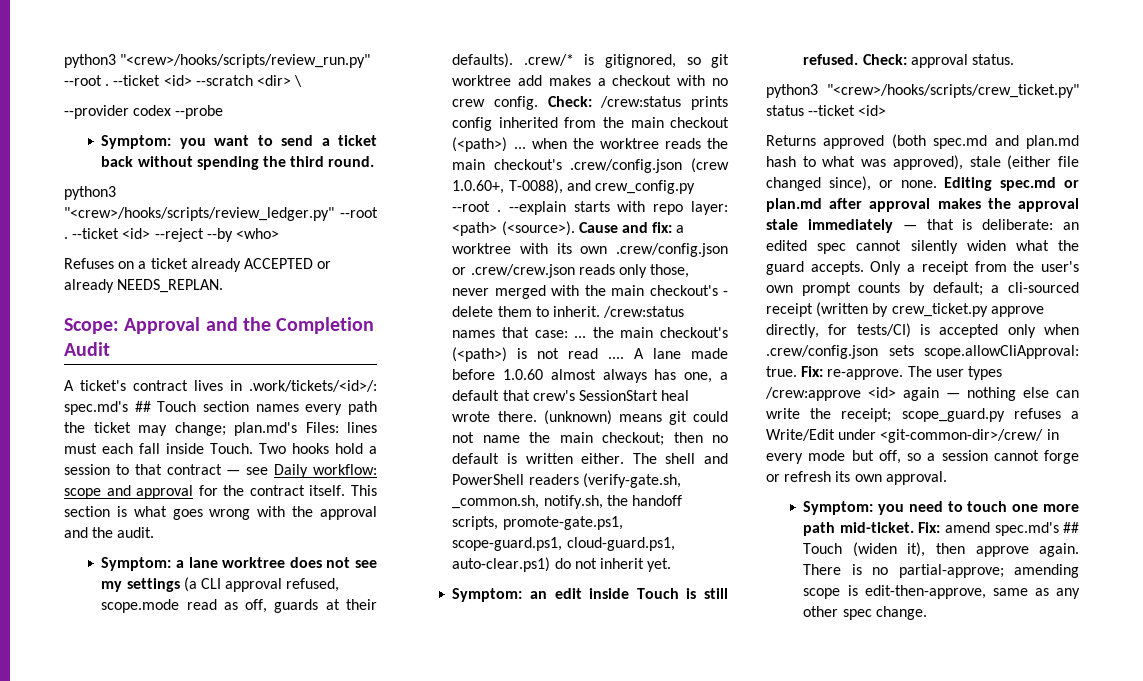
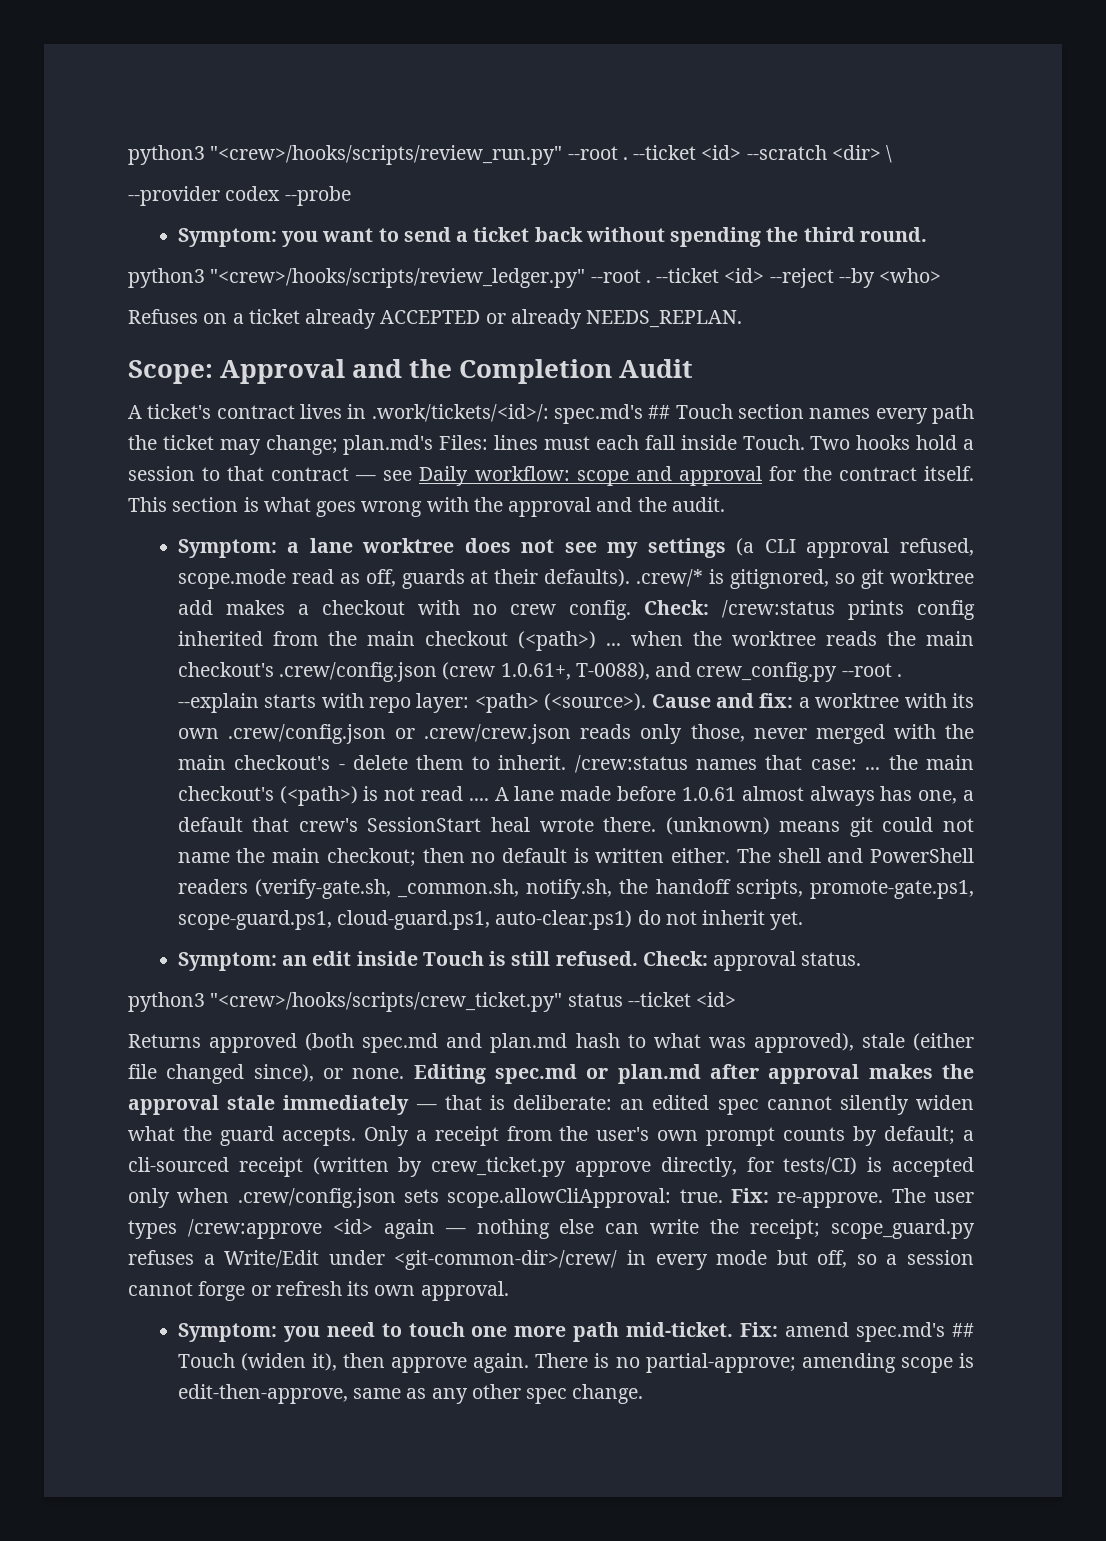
- Check: /crew:status prints config inherited from the main checkout (<path>) ... when the worktree reads the main checkout's .crew/config.json (crew 1.0.60+, T-0088), and crew_config.py --root .
+ Check: /crew:status prints config inherited from the main checkout (<path>) ... when the worktree reads the main checkout's .crew/config.json (crew 1.0.61+, T-0088), and crew_config.py --root .
- A lane made before 1.0.60 almost always has one, a default that crew's SessionStart heal wrote there.
+ A lane made before 1.0.61 almost always has one, a default that crew's SessionStart heal wrote there.

